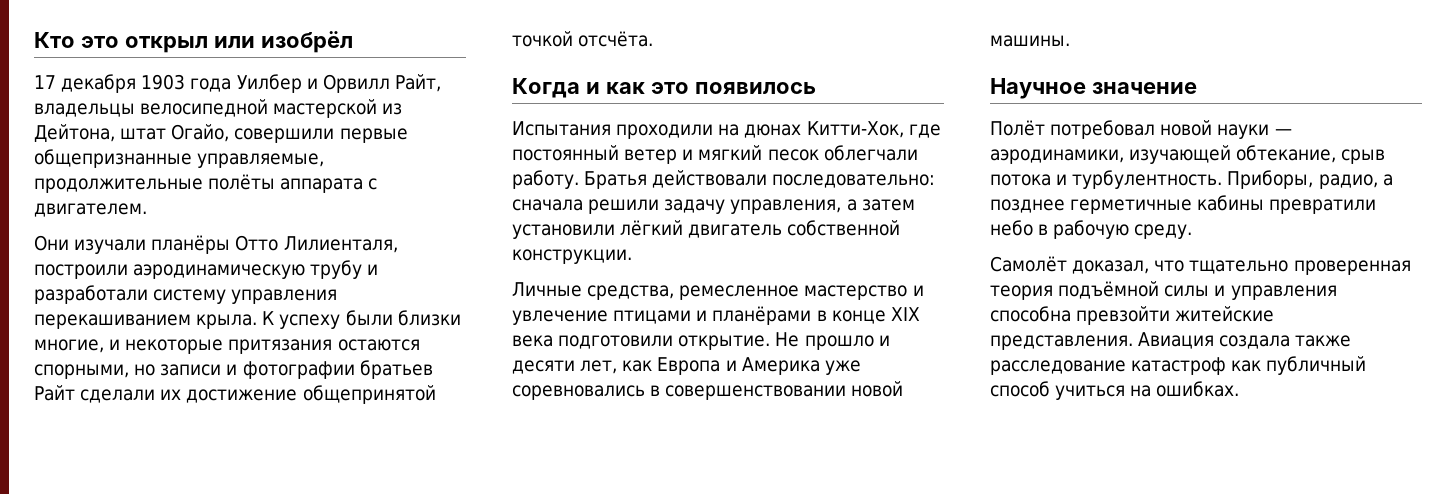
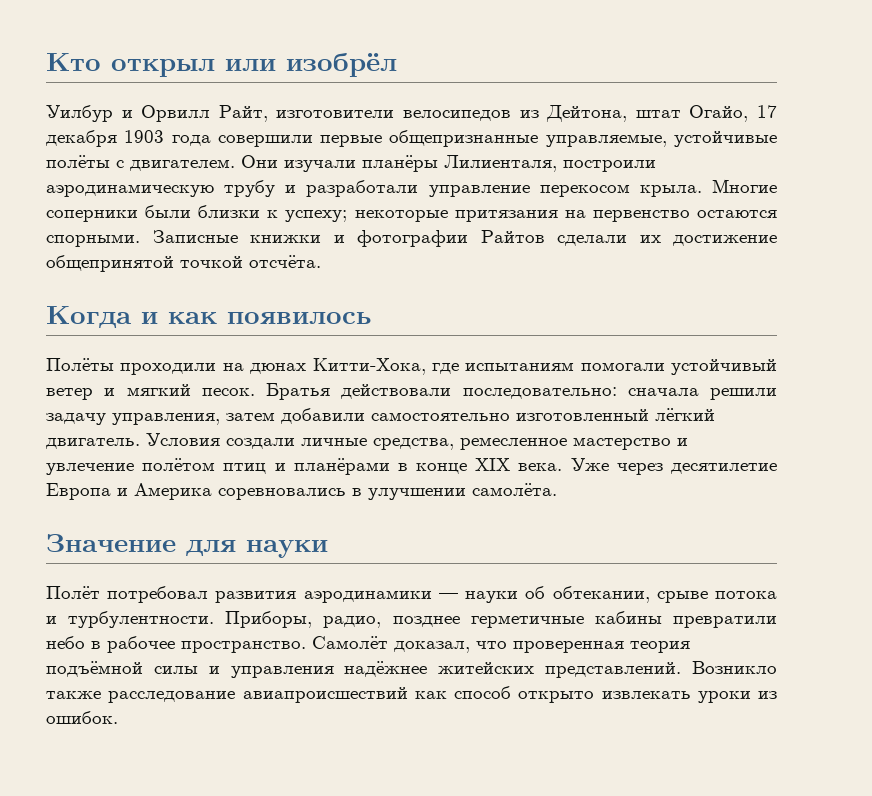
- Кто это открыл или изобрёл
+ Кто открыл или изобрёл
- 17 декабря 1903 года Уилбер и Орвилл Райт, владельцы велосипедной мастерской из Дейтона, штат Огайо, совершили первые общепризнанные управляемые, продолжительные полёты аппарата с двигателем.
- Они изучали планёры Отто Лилиенталя, построили аэродинамическую трубу и разработали систему управления перекашиванием крыла. К успеху были близки многие, и некоторые притязания остаются спорными, но записи и фотографии братьев Райт сделали их достижение общепринятой точкой отсчёта.
+ Уилбур и Орвилл Райт, изготовители велосипедов из Дейтона, штат Огайо, 17 декабря 1903 года совершили первые общепризнанные управляемые, устойчивые полёты с двигателем. Они изучали планёры Лилиенталя, построили аэродинамическую трубу и разработали управление перекосом крыла. Многие соперники были близки к успеху; некоторые притязания на первенство остаются спорными. Записные книжки и фотографии Райтов сделали их достижение общепринятой точкой отсчёта.
- Когда и как это появилось
+ Когда и как появилось
- Испытания проходили на дюнах Китти-Хок, где постоянный ветер и мягкий песок облегчали работу.
+ Полёты проходили на дюнах Китти-Хока, где испытаниям помогали устойчивый ветер и мягкий песок.
- Братья действовали последовательно: сначала решили задачу управления, а затем установили лёгкий двигатель собственной конструкции.
- Личные средства, ремесленное мастерство и увлечение птицами и планёрами в конце XIX века подготовили открытие. Не прошло и десяти лет, как Европа и Америка уже соревновались в совершенствовании новой машины.
- Научное значение
- Полёт потребовал новой науки — аэродинамики, изучающей обтекание, срыв потока и турбулентность.
+ Братья действовали последовательно: сначала решили задачу управления, затем добавили самостоятельно изготовленный лёгкий двигатель. Условия создали личные средства, ремесленное мастерство и увлечение полётом птиц и планёрами в конце XIX века. Уже через десятилетие Европа и Америка соревновались в улучшении самолёта.
+ Значение для науки
+ Полёт потребовал развития аэродинамики — науки об обтекании, срыве потока и турбулентности.
- Приборы, радио, а позднее герметичные кабины превратили небо в рабочую среду.
- Самолёт доказал, что тщательно проверенная теория подъёмной силы и управления способна превзойти житейские представления. Авиация создала также расследование катастроф как публичный способ учиться на ошибках.
+ Приборы, радио, позднее герметичные кабины превратили небо в рабочее пространство. Самолёт доказал, что проверенная теория подъёмной силы и управления надёжнее житейских представлений. Возникло также расследование авиапроисшествий как способ открыто извлекать уроки из ошибок.

